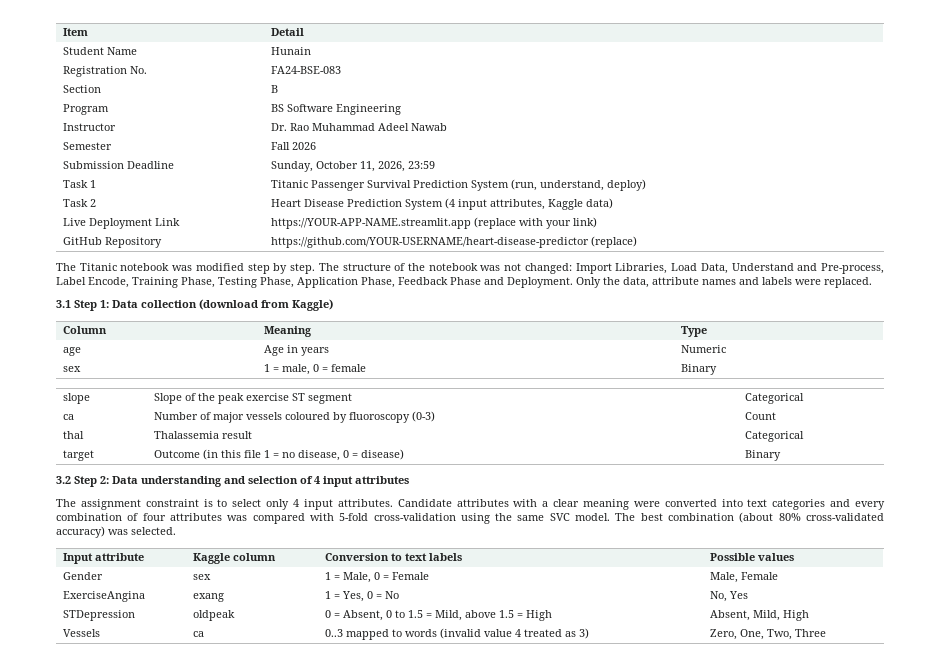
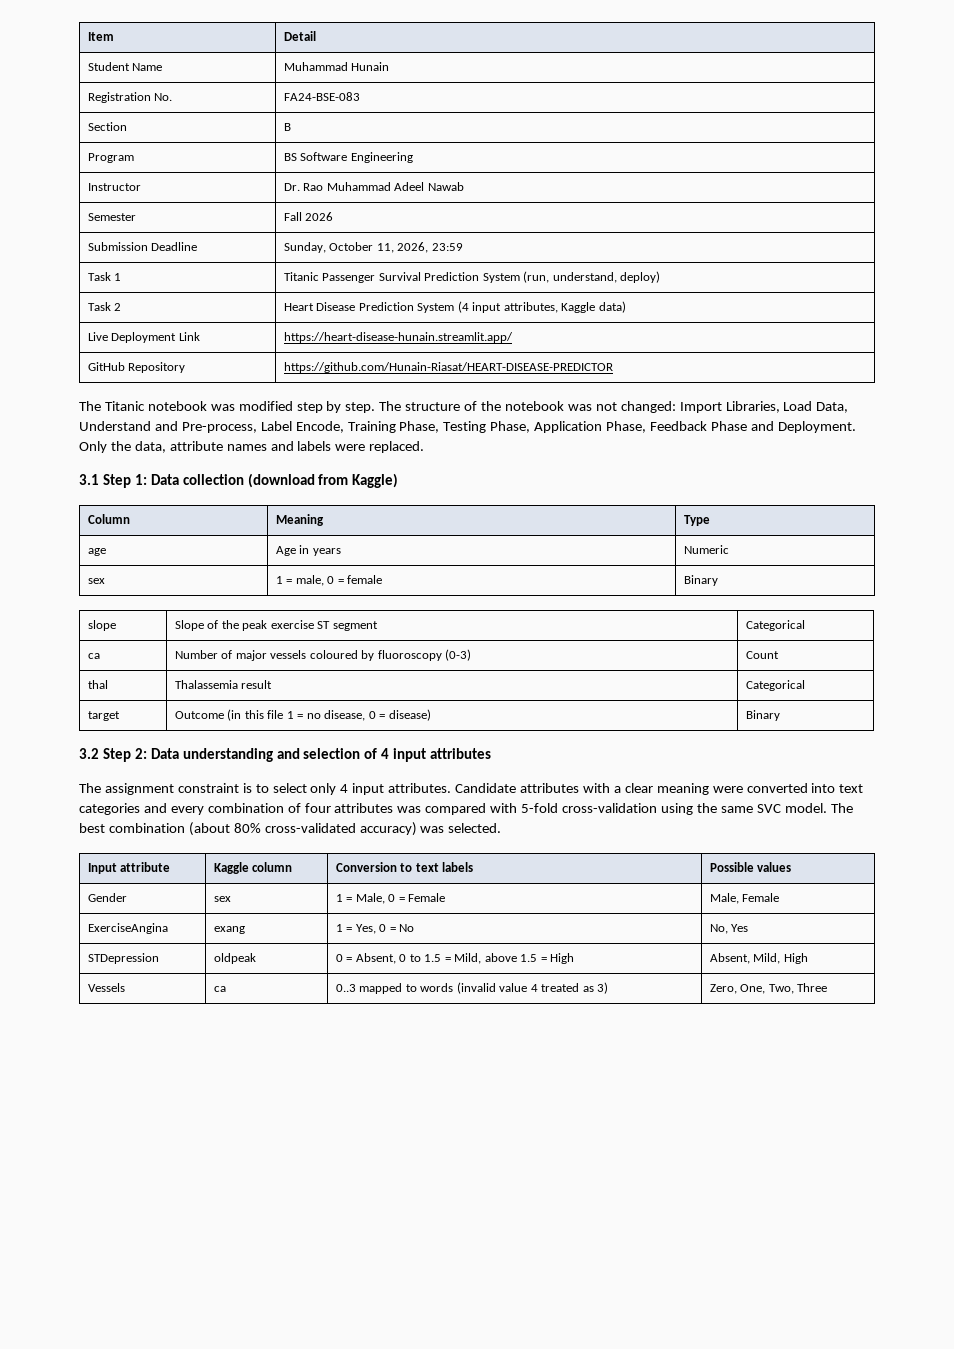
- Student Name | Hunain
+ Student Name | Muhammad Hunain
- Live Deployment Link | https://YOUR-APP-NAME.streamlit.app (replace with your link)
+ Live Deployment Link | https://heart-disease-hunain.streamlit.app/
- GitHub Repository | https://github.com/YOUR-USERNAME/heart-disease-predictor (replace)
+ GitHub Repository | https://github.com/Hunain-Riasat/HEART-DISEASE-PREDICTOR

